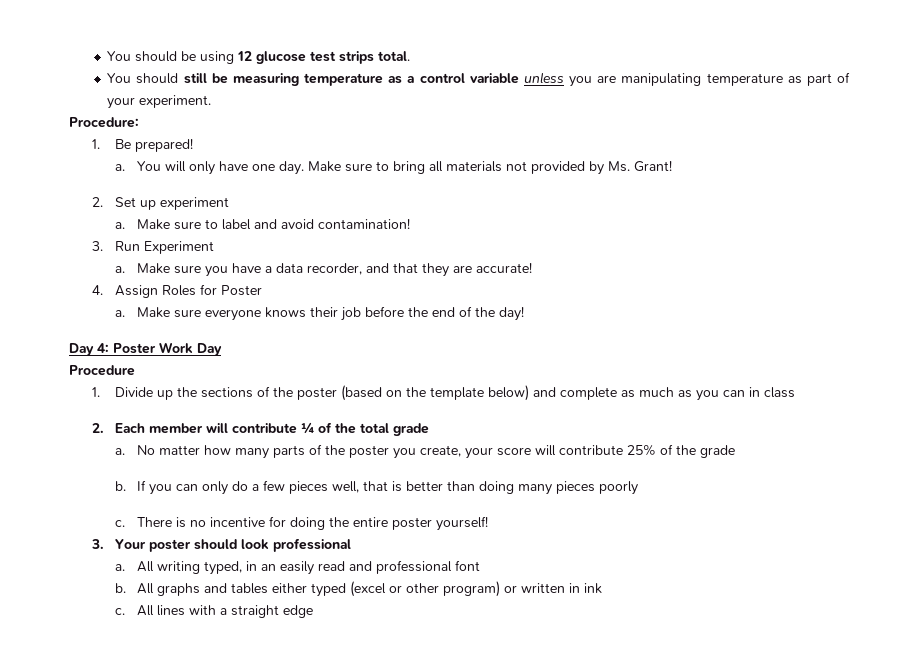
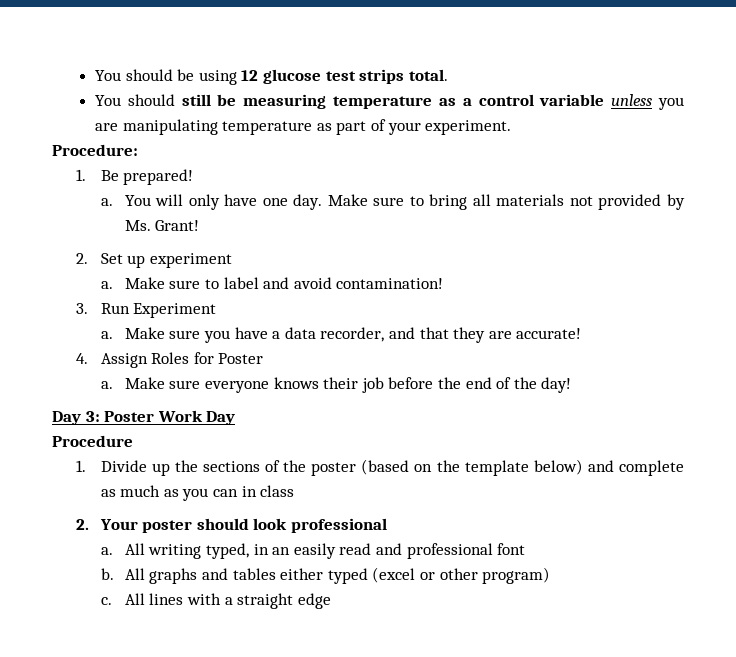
- Day 4: Poster Work Day
+ Day 3: Poster Work Day
- 2. Each member will contribute ¼ of the total grade
- a. No matter how many parts of the poster you create, your score will contribute 25% of the grade
- b. If you can only do a few pieces well, that is better than doing many pieces poorly
- c. There is no incentive for doing the entire poster yourself!
- 3. Your poster should look professional
+ 2. Your poster should look professional
- All graphs and tables either typed (excel or other program) or written in ink
+ All graphs and tables either typed (excel or other program)

